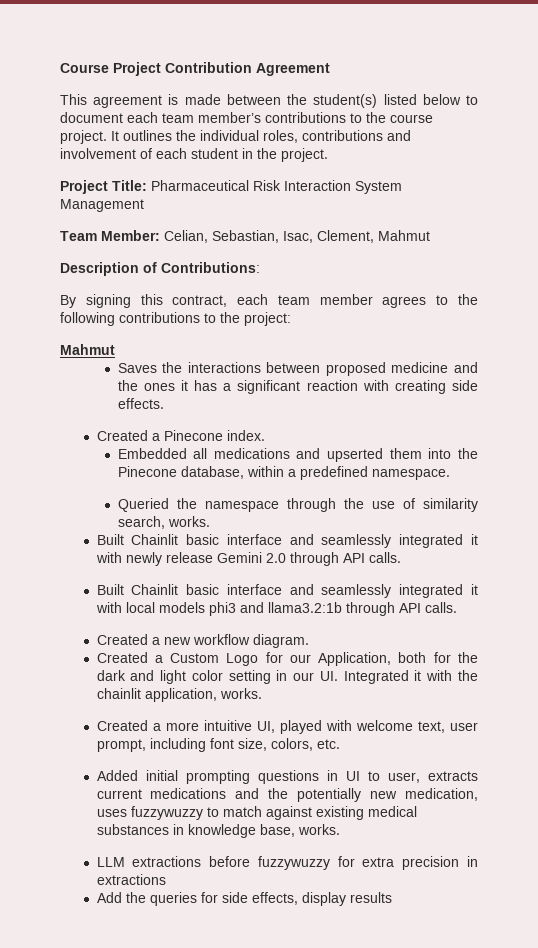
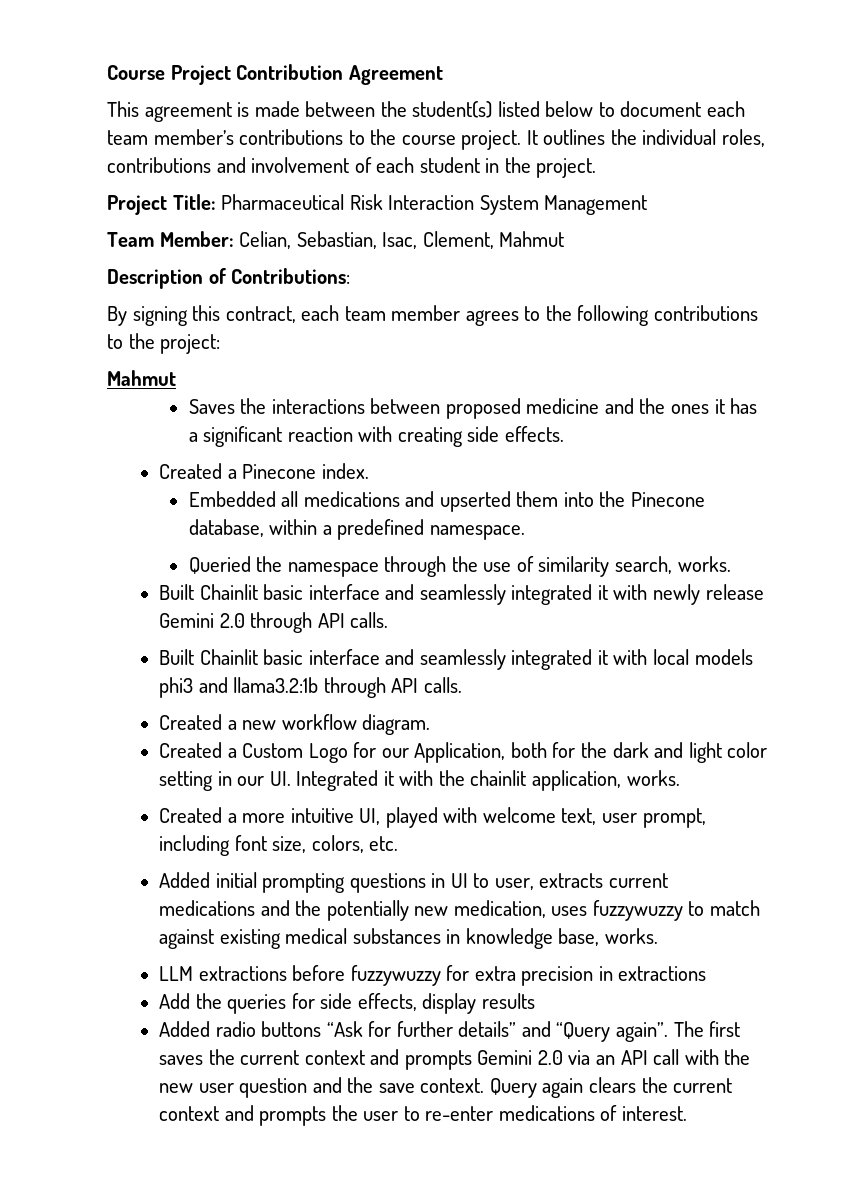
+ Added radio buttons “Ask for further details” and “Query again”. The first saves the current context and prompts Gemini 2.0 via an API call with the new user question and the save context. Query again clears the current context and prompts the user to re-enter medications of interest.

